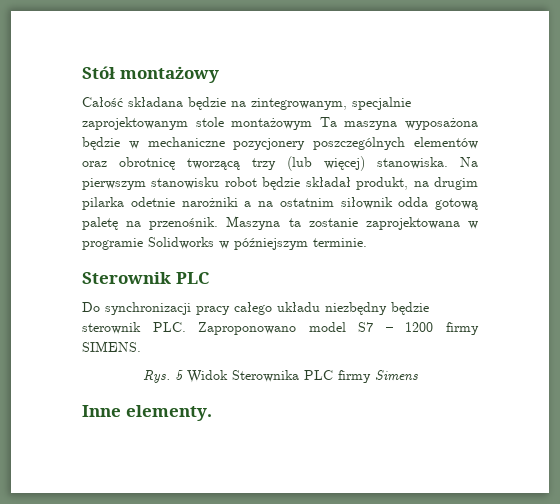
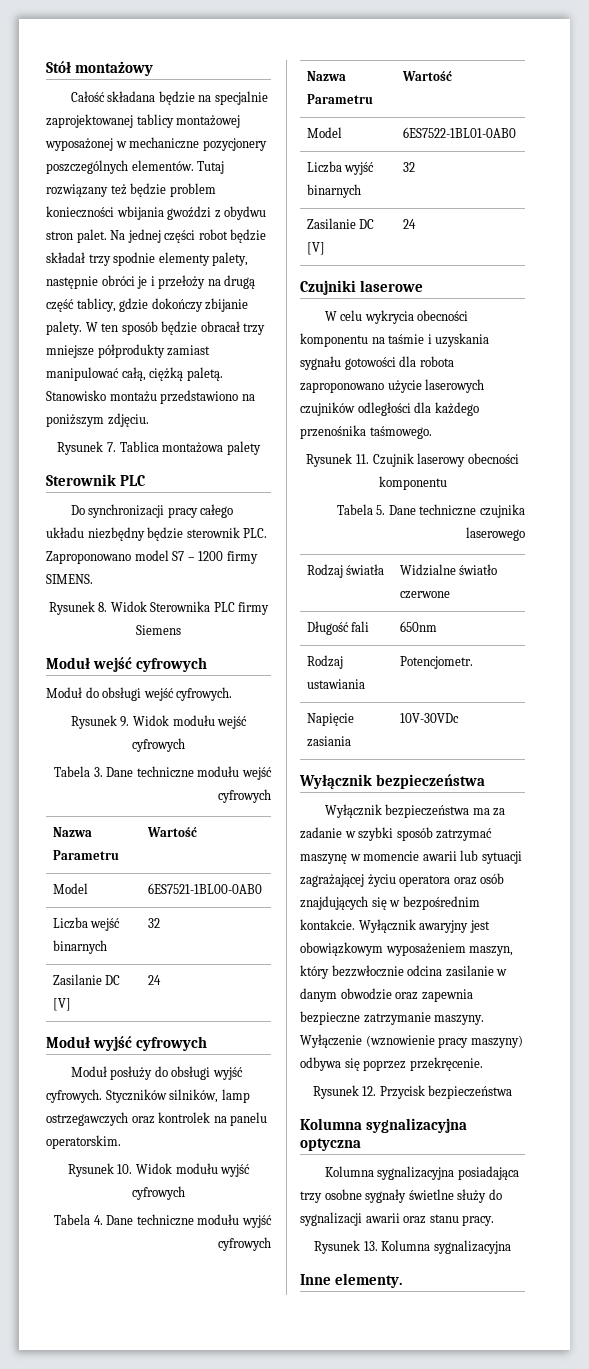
- Całość składana będzie na zintegrowanym, specjalnie zaprojektowanym stole montażowym Ta maszyna wyposażona będzie w mechaniczne pozycjonery poszczególnych elementów oraz obrotnicę tworzącą trzy (lub więcej) stanowiska. Na pierwszym stanowisku robot będzie składał produkt, na drugim pilarka odetnie narożniki a na ostatnim siłownik odda gotową paletę na przenośnik. Maszyna ta zostanie zaprojektowana w programie Solidworks w późniejszym terminie.
+ Całość składana będzie na specjalnie zaprojektowanej tablicy montażowej wyposażonej w mechaniczne pozycjonery poszczególnych elementów. Tutaj rozwiązany też będzie problem konieczności wbijania gwoździ z obydwu stron palet. Na jednej części robot będzie składał trzy spodnie elementy palety, następnie obróci je i przełoży na drugą część tablicy, gdzie dokończy zbijanie palety. W ten sposób będzie obracał trzy mniejsze półprodukty zamiast manipulować całą, ciężką paletą. Stanowisko montażu przedstawiono na poniższym zdjęciu.
+ Rysunek 7. Tablica montażowa palety
- Rys. 5 Widok Sterownika PLC firmy Simens
+ Rysunek 8. Widok Sterownika PLC firmy Siemens
+ Moduł wejść cyfrowych
+ Moduł do obsługi wejść cyfrowych.
+ Rysunek 9. Widok modułu wejść cyfrowych
+ Tabela 3. Dane techniczne modułu wejść cyfrowych
+ Nazwa Parametru | Wartość
+ Model | 6ES7521-1BL00-0AB0
+ Liczba wejść binarnych | 32
+ Zasilanie DC [V] | 24
+ Moduł wyjść cyfrowych
+ Moduł posłuży do obsługi wyjść cyfrowych. Styczników silników, lamp ostrzegawczych oraz kontrolek na panelu operatorskim.
+ Rysunek 10. Widok modułu wyjść cyfrowych
+ Tabela 4. Dane techniczne modułu wyjść cyfrowych
+ Nazwa Parametru | Wartość
+ Model | 6ES7522-1BL01-0AB0
+ Liczba wyjść binarnych | 32
+ Zasilanie DC [V] | 24
+ Czujniki laserowe
+ W celu wykrycia obecności komponentu na taśmie i uzyskania sygnału gotowości dla robota zaproponowano użycie laserowych czujników odległości dla każdego przenośnika taśmowego.
+ Rysunek 11. Czujnik laserowy obecności komponentu
+ Tabela 5. Dane techniczne czujnika laserowego
+ Rodzaj światła | Widzialne światło czerwone
+ Długość fali | 650nm
+ Rodzaj ustawiania | Potencjometr.
+ Napięcie zasiania | 10V-30VDc
+ Wyłącznik bezpieczeństwa
+ Wyłącznik bezpieczeństwa ma za zadanie w szybki sposób zatrzymać maszynę w momencie awarii lub sytuacji zagrażającej życiu operatora oraz osób znajdujących się w bezpośrednim kontakcie. Wyłącznik awaryjny jest obowiązkowym wyposażeniem maszyn, który bezzwłocznie odcina zasilanie w danym obwodzie oraz zapewnia bezpieczne zatrzymanie maszyny. Wyłączenie (wznowienie pracy maszyny) odbywa się poprzez przekręcenie.
+ Rysunek 12. Przycisk bezpieczeństwa
+ Kolumna sygnalizacyjna optyczna
+ Kolumna sygnalizacyjna posiadająca trzy osobne sygnały świetlne służy do sygnalizacji awarii oraz stanu pracy.
+ Rysunek 13. Kolumna sygnalizacyjna

